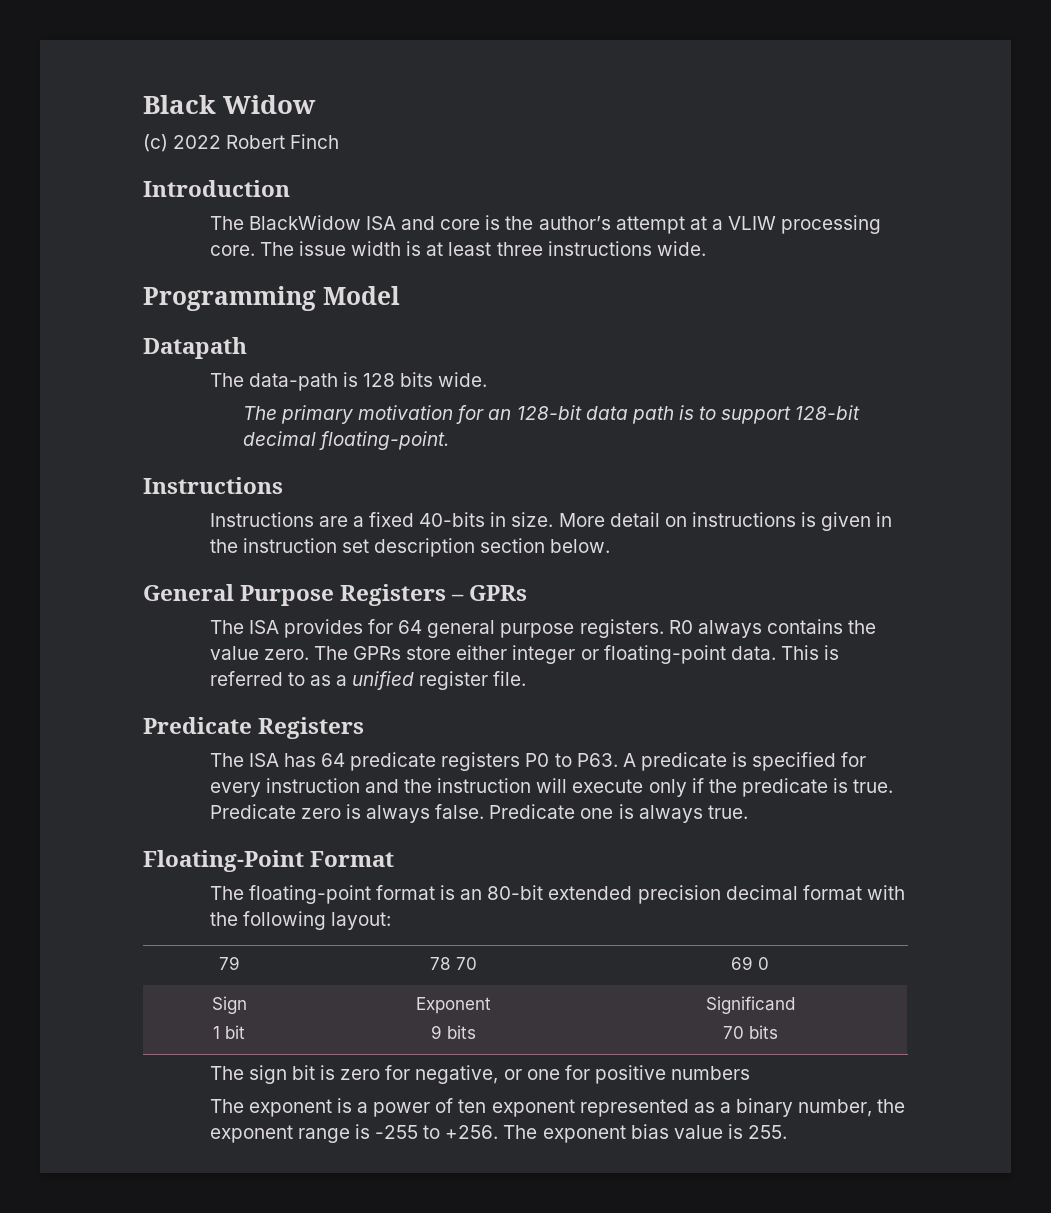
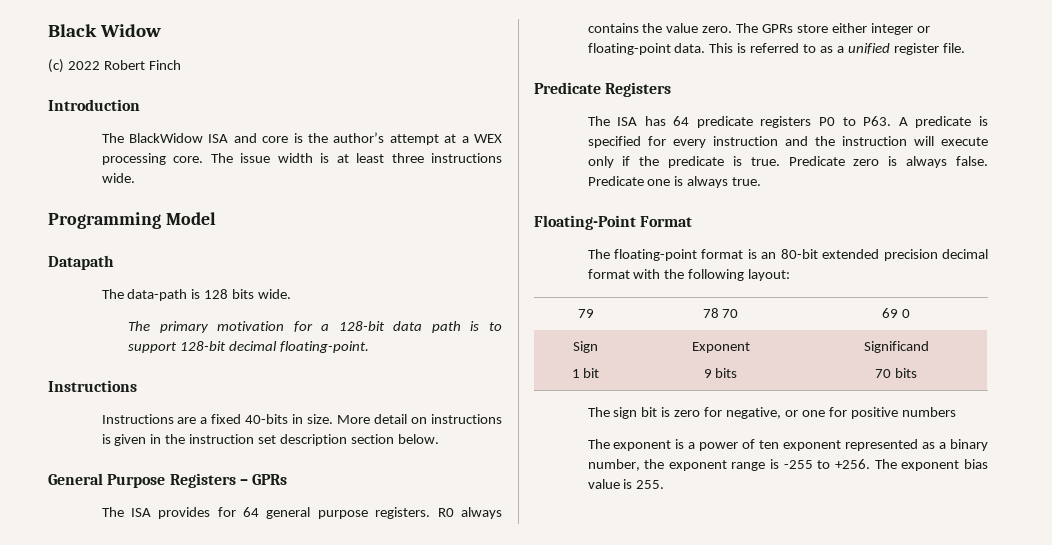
- The BlackWidow ISA and core is the author’s attempt at a VLIW processing core.
+ The BlackWidow ISA and core is the author’s attempt at a WEX processing core.
- The primary motivation for an 128-bit data path is to support 128-bit decimal floating-point.
+ The primary motivation for a 128-bit data path is to support 128-bit decimal floating-point.

